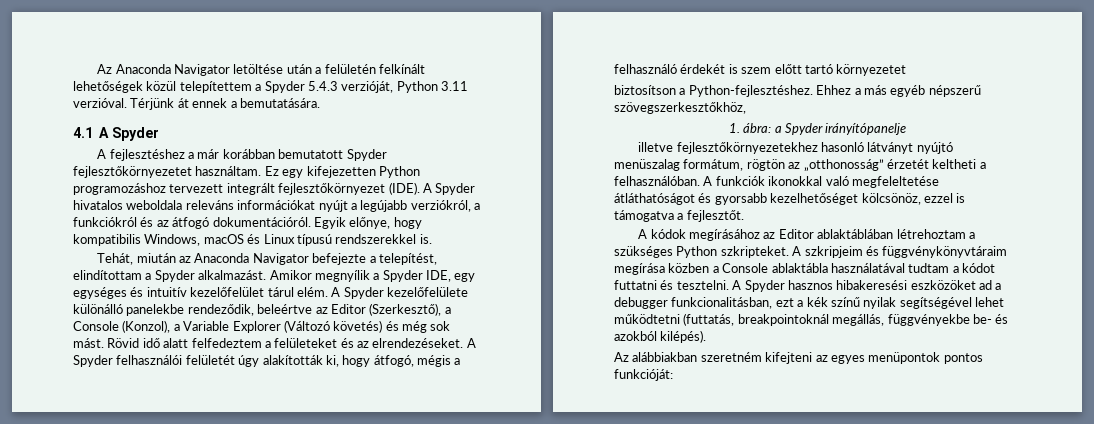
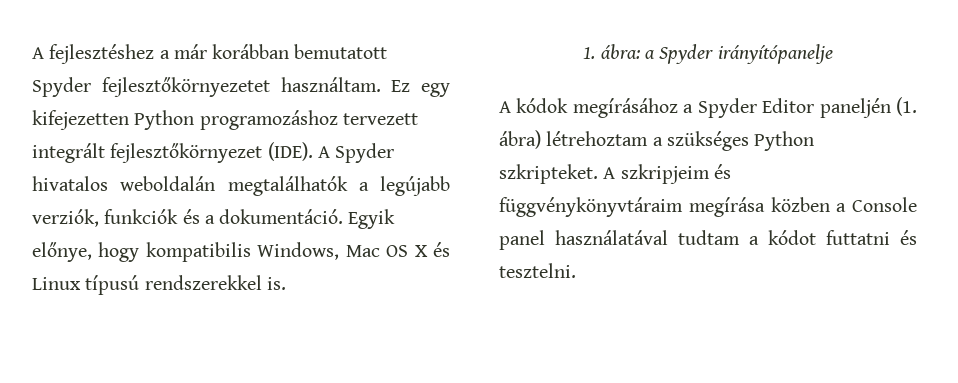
- Az Anaconda Navigator letöltése után a felületén felkínált lehetőségek közül telepítettem a Spyder 5.4.3 verzióját, Python 3.11 verzióval. Térjünk át ennek a bemutatására.
- 4.1 A Spyder
- A Spyder hivatalos weboldala releváns információkat nyújt a legújabb verziókról, a funkciókról és az átfogó dokumentációról.
+ A Spyder hivatalos weboldalán megtalálhatók a legújabb verziók, funkciók és a dokumentáció.
- Egyik előnye, hogy kompatibilis Windows, macOS és Linux típusú rendszerekkel is.
+ Egyik előnye, hogy kompatibilis Windows, Mac OS X és Linux típusú rendszerekkel is.
- Tehát, miután az Anaconda Navigator befejezte a telepítést, elindítottam a Spyder alkalmazást. Amikor megnyílik a Spyder IDE, egy egységes és intuitív kezelőfelület tárul elém. A Spyder kezelőfelülete különálló panelekbe rendeződik, beleértve az Editor (Szerkesztő), a Console (Konzol), a Variable Explorer (Változó követés) és még sok mást. Rövid idő alatt felfedeztem a felületeket és az elrendezéseket. A Spyder felhasználói felületét úgy alakították ki, hogy átfogó, mégis a felhasználó érdekét is szem előtt tartó környezetet
- biztosítson a Python-fejlesztéshez. Ehhez a más egyéb népszerű szövegszerkesztőkhöz,
- illetve fejlesztőkörnyezetekhez hasonló látványt nyújtó menüszalag formátum, rögtön az „otthonosság” érzetét keltheti a felhasználóban. A funkciók ikonokkal való megfeleltetése átláthatóságot és gyorsabb kezelhetőséget kölcsönöz, ezzel is támogatva a fejlesztőt.
- A kódok megírásához az Editor ablaktáblában létrehoztam a szükséges Python szkripteket.
+ A kódok megírásához a Spyder Editor paneljén (1. ábra) létrehoztam a szükséges Python szkripteket.
- A szkripjeim és függvénykönyvtáraim megírása közben a Console ablaktábla használatával tudtam a kódot futtatni és tesztelni. A Spyder hasznos hibakeresési eszközöket ad a debugger funkcionalitásban, ezt a kék színű nyilak segítségével lehet működtetni (futtatás, breakpointoknál megállás, függvényekbe be- és azokból kilépés).
- Az alábbiakban szeretném kifejteni az egyes menüpontok pontos funkcióját:
+ A szkripjeim és függvénykönyvtáraim megírása közben a Console panel használatával tudtam a kódot futtatni és tesztelni.

